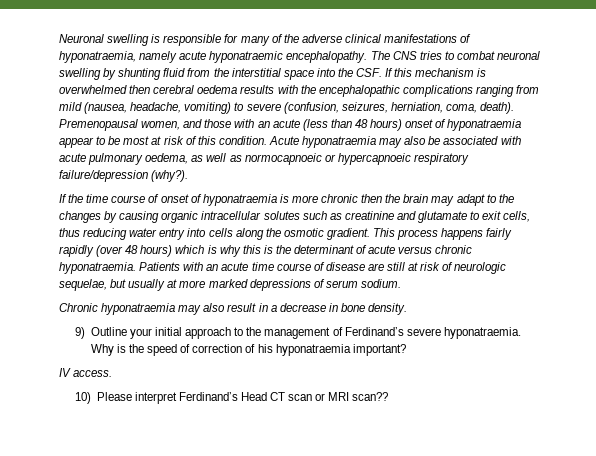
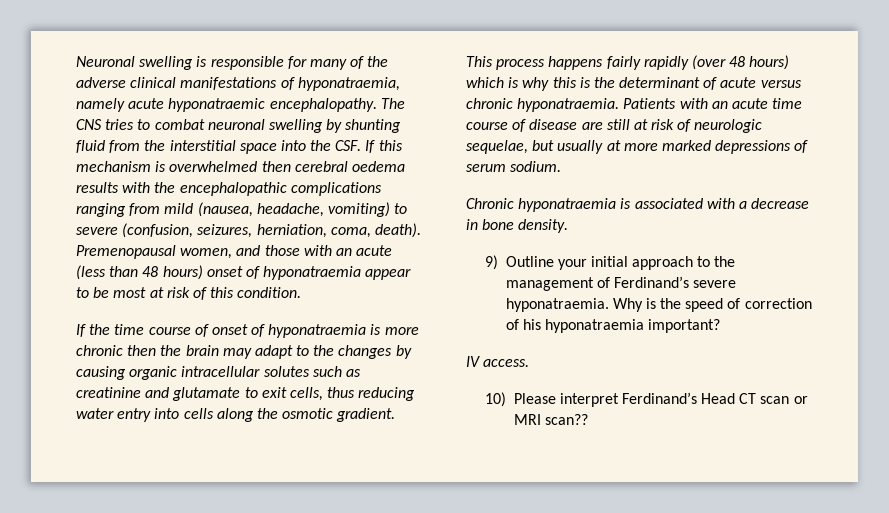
- Acute hyponatraemia may also be associated with acute pulmonary oedema, as well as normocapnoeic or hypercapnoeic respiratory failure/depression (why?).
- Chronic hyponatraemia may also result in a decrease in bone density.
+ Chronic hyponatraemia is associated with a decrease in bone density.

